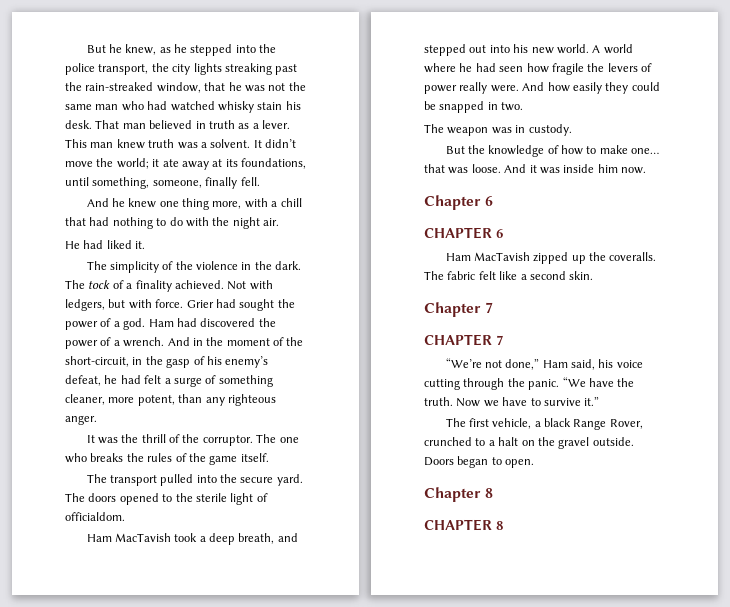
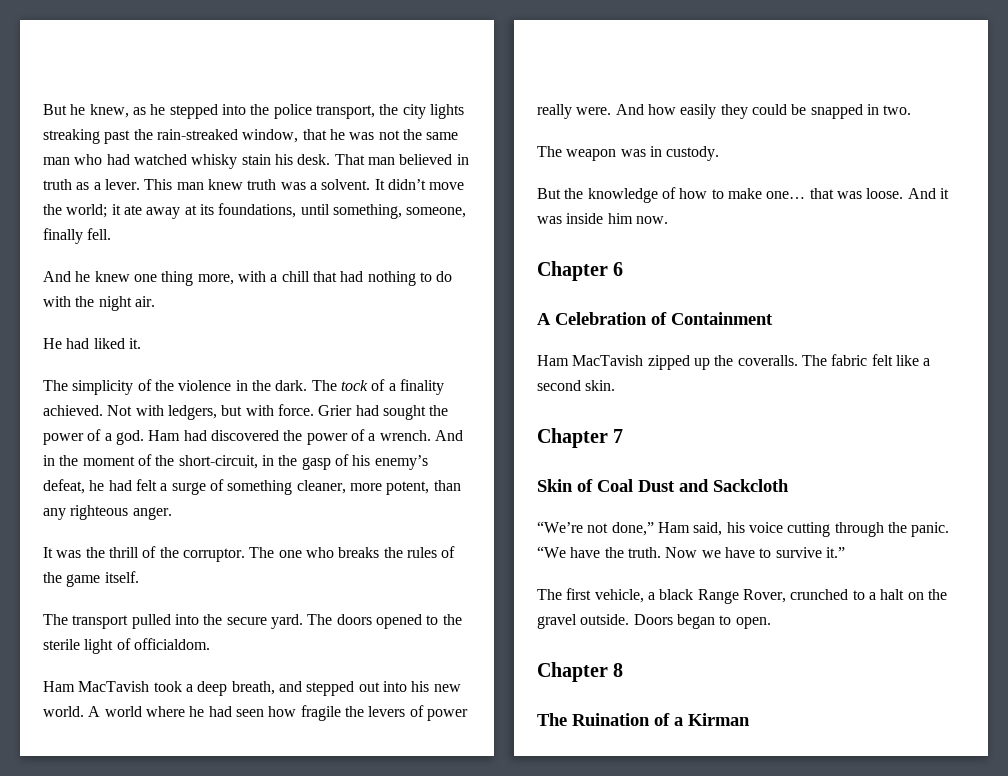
- CHAPTER 6
+ A Celebration of Containment
- CHAPTER 7
+ Skin of Coal Dust and Sackcloth
- CHAPTER 8
+ The Ruination of a Kirman

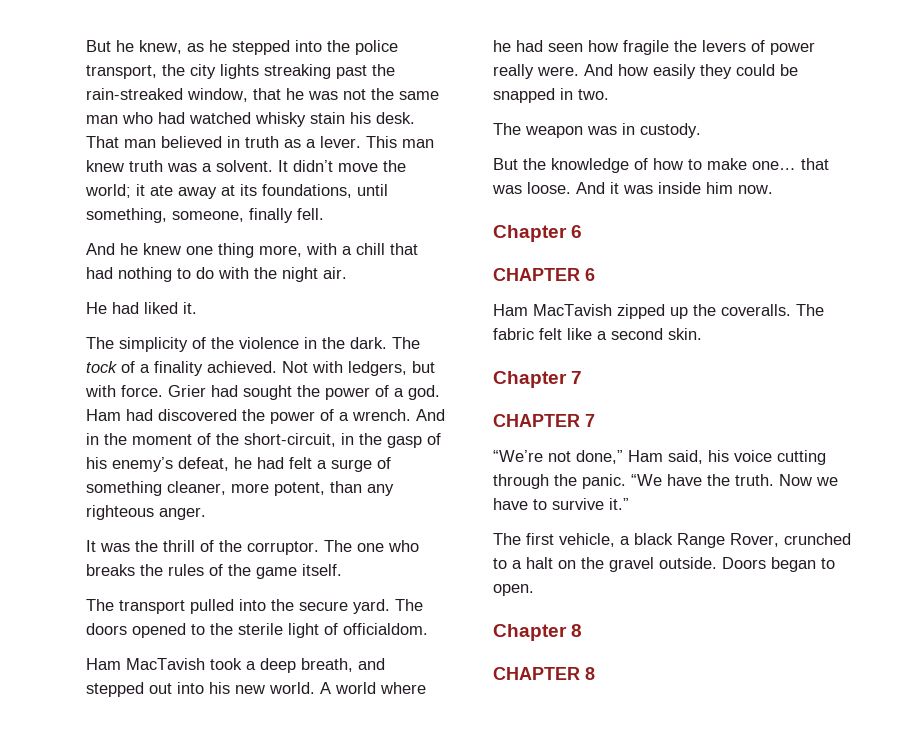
- A Celebration of Containment
+ CHAPTER 6
- Skin of Coal Dust and Sackcloth
+ CHAPTER 7
- The Ruination of a Kirman
+ CHAPTER 8

